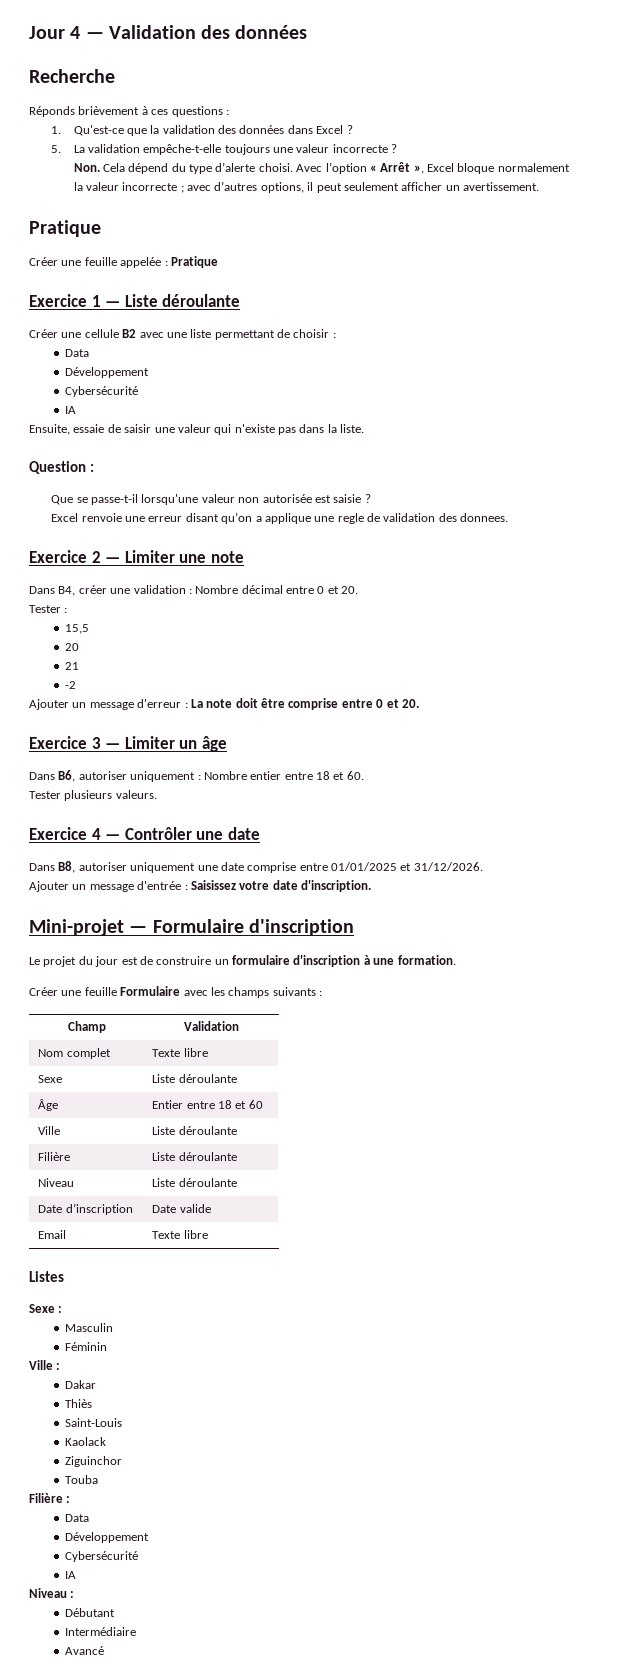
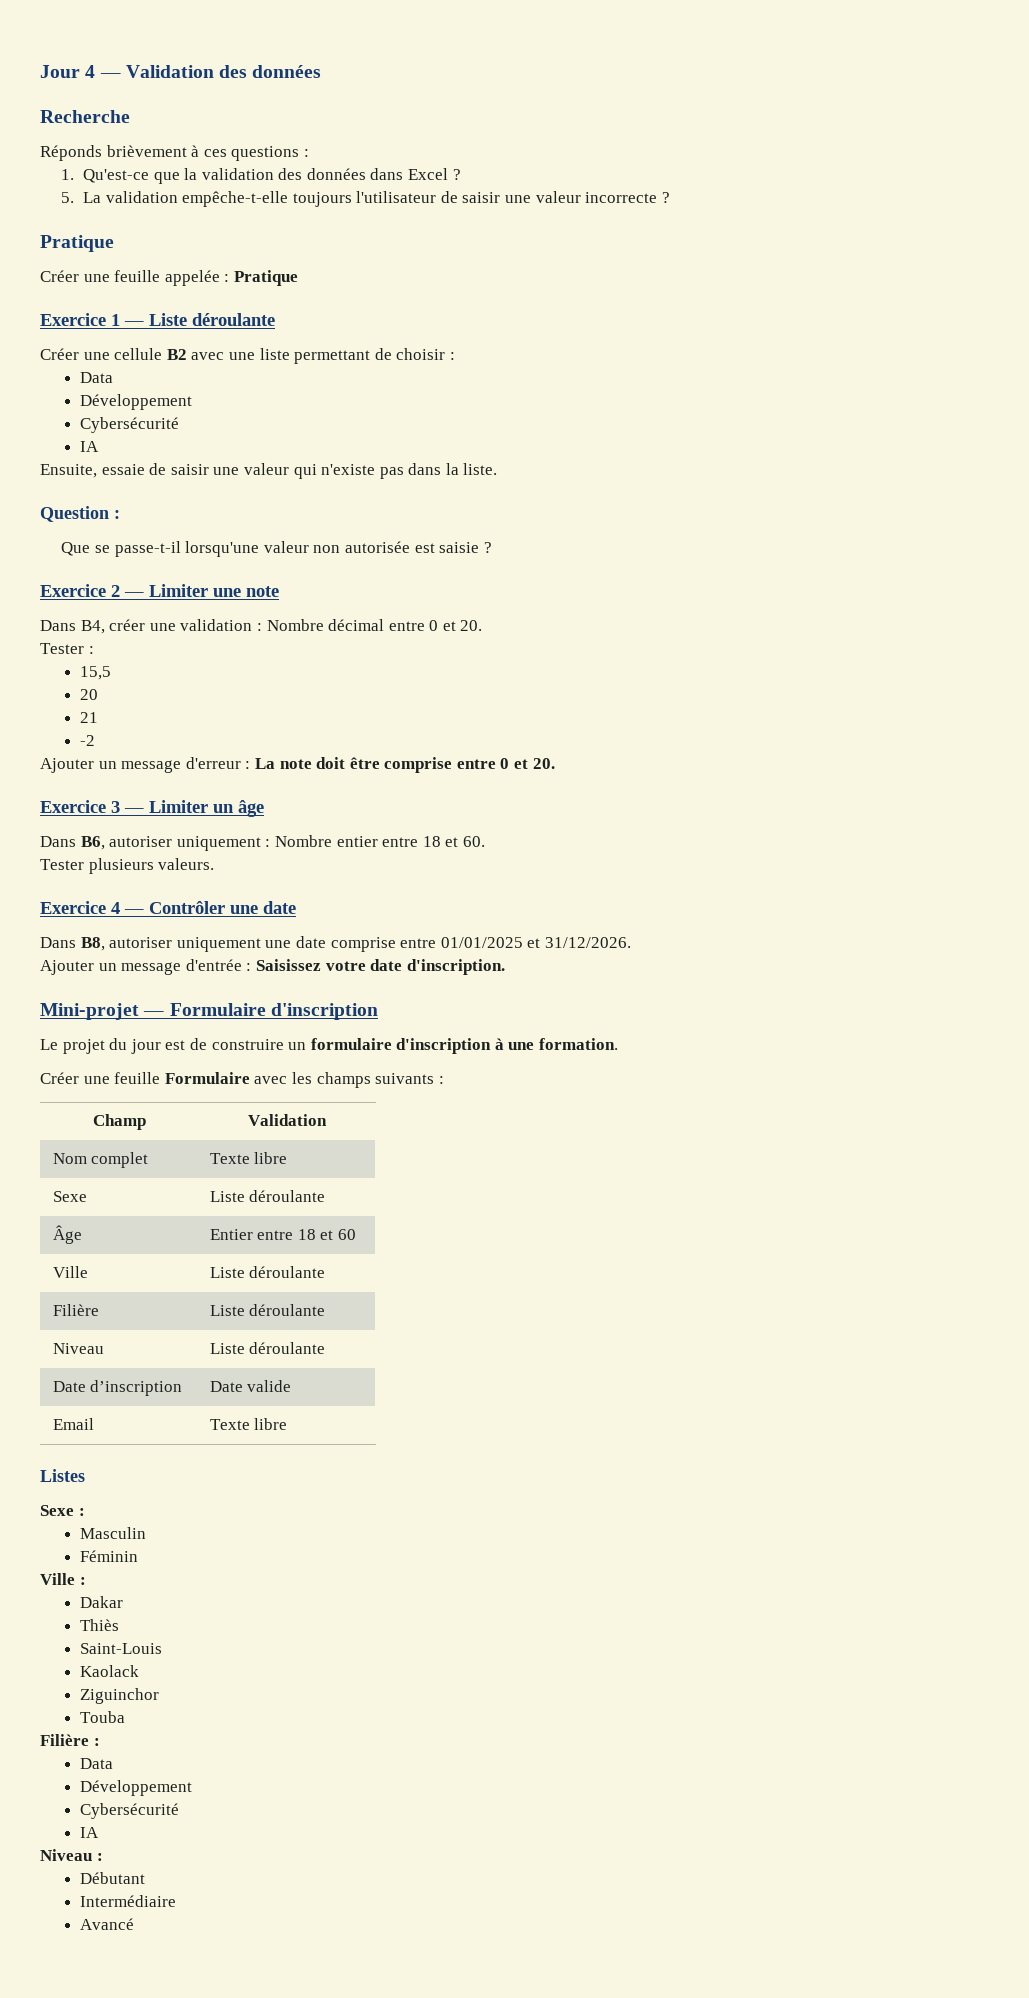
- 5. La validation empêche-t-elle toujours une valeur incorrecte ?
+ 5. La validation empêche-t-elle toujours l'utilisateur de saisir une valeur incorrecte ?
- Non. Cela dépend du type d’alerte choisi. Avec l’option « Arrêt », Excel bloque normalement la valeur incorrecte ; avec d’autres options, il peut seulement afficher un avertissement.
- Excel renvoie une erreur disant qu’on a applique une regle de validation des donnees.

